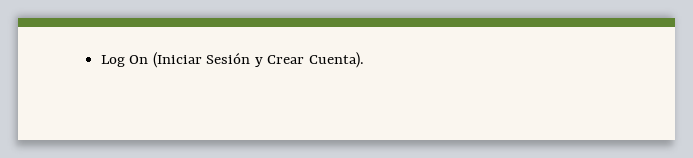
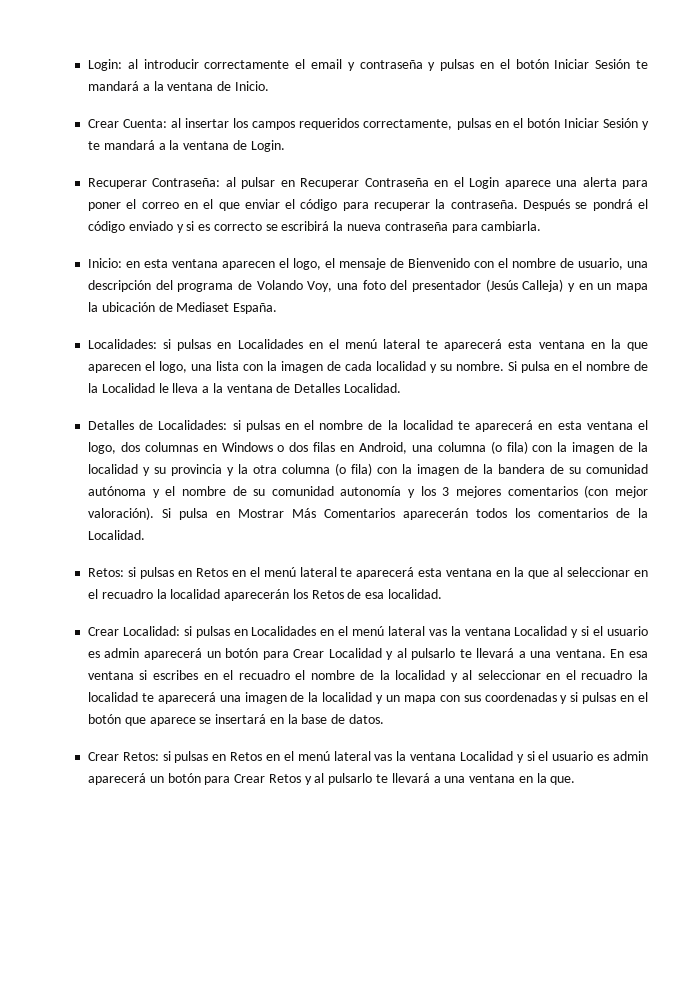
- Log On (Iniciar Sesión y Crear Cuenta).
+ Login: al introducir correctamente el email y contraseña y pulsas en el botón Iniciar Sesión te mandará a la ventana de Inicio.
+ Crear Cuenta: al insertar los campos requeridos correctamente, pulsas en el botón Iniciar Sesión y te mandará a la ventana de Login.
+ Recuperar Contraseña: al pulsar en Recuperar Contraseña en el Login aparece una alerta para poner el correo en el que enviar el código para recuperar la contraseña. Después se pondrá el código enviado y si es correcto se escribirá la nueva contraseña para cambiarla.
+ Inicio: en esta ventana aparecen el logo, el mensaje de Bienvenido con el nombre de usuario, una descripción del programa de Volando Voy, una foto del presentador (Jesús Calleja) y en un mapa la ubicación de Mediaset España.
+ Localidades: si pulsas en Localidades en el menú lateral te aparecerá esta ventana en la que aparecen el logo, una lista con la imagen de cada localidad y su nombre. Si pulsa en el nombre de la Localidad le lleva a la ventana de Detalles Localidad.
+ Detalles de Localidades: si pulsas en el nombre de la localidad te aparecerá en esta ventana el logo, dos columnas en Windows o dos filas en Android, una columna (o fila) con la imagen de la localidad y su provincia y la otra columna (o fila) con la imagen de la bandera de su comunidad autónoma y el nombre de su comunidad autonomía y los 3 mejores comentarios (con mejor valoración). Si pulsa en Mostrar Más Comentarios aparecerán todos los comentarios de la Localidad.
+ Retos: si pulsas en Retos en el menú lateral te aparecerá esta ventana en la que al seleccionar en el recuadro la localidad aparecerán los Retos de esa localidad.
+ Crear Localidad: si pulsas en Localidades en el menú lateral vas la ventana Localidad y si el usuario es admin aparecerá un botón para Crear Localidad y al pulsarlo te llevará a una ventana. En esa ventana si escribes en el recuadro el nombre de la localidad y al seleccionar en el recuadro la localidad te aparecerá una imagen de la localidad y un mapa con sus coordenadas y si pulsas en el botón que aparece se insertará en la base de datos.
+ Crear Retos: si pulsas en Retos en el menú lateral vas la ventana Localidad y si el usuario es admin aparecerá un botón para Crear Retos y al pulsarlo te llevará a una ventana en la que.

